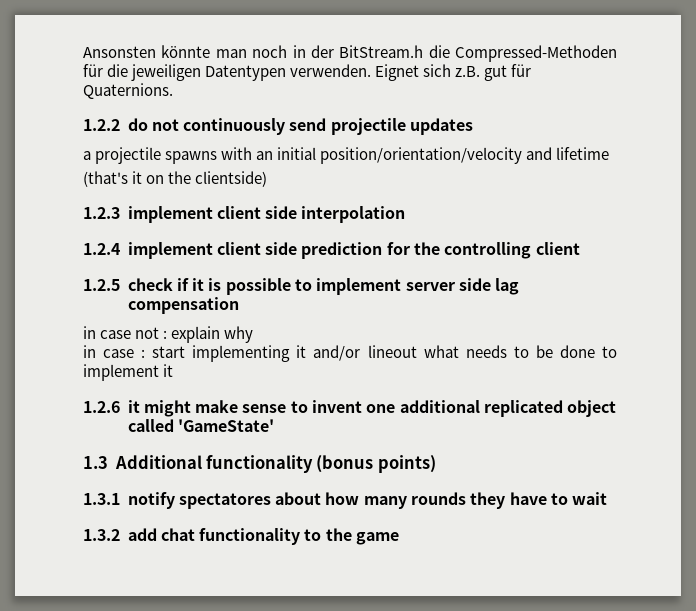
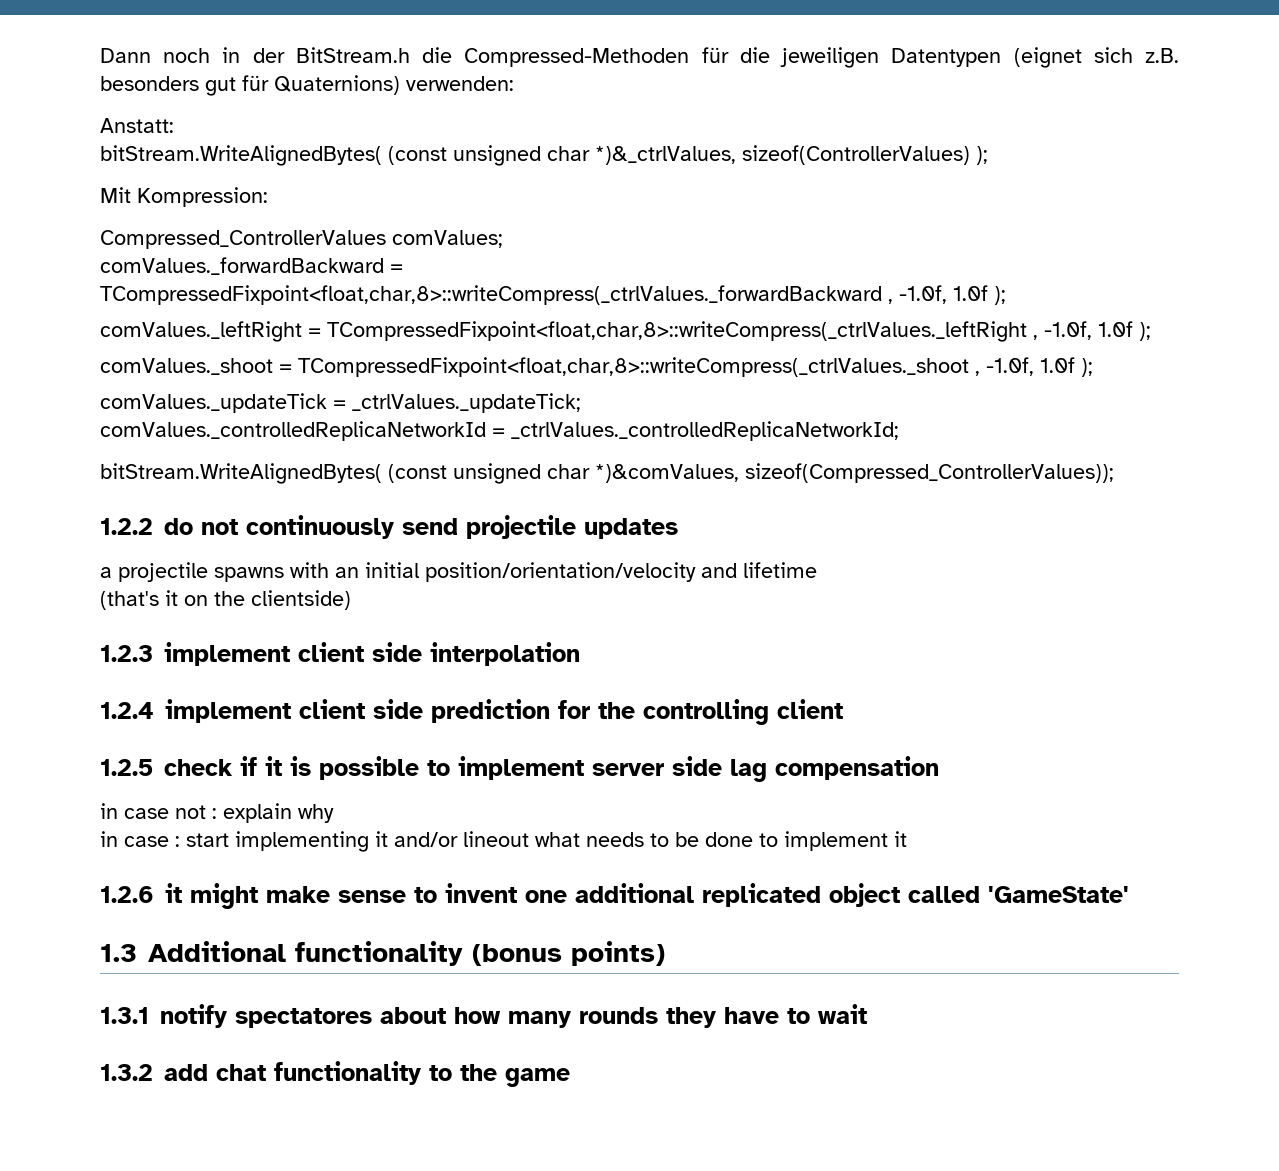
- Ansonsten könnte man noch in der BitStream.h die Compressed-Methoden für die jeweiligen Datentypen verwenden. Eignet sich z.B. gut für Quaternions.
+ Dann noch in der BitStream.h die Compressed-Methoden für die jeweiligen Datentypen (eignet sich z.B. besonders gut für Quaternions) verwenden:
+ Anstatt:
+ bitStream.WriteAlignedBytes( (const unsigned char *)&_ctrlValues, sizeof(ControllerValues) );
+ Mit Kompression:
+ Compressed_ControllerValues comValues;
+ comValues._forwardBackward = TCompressedFixpoint<float,char,8>::writeCompress(_ctrlValues._forwardBackward , -1.0f, 1.0f );
+ comValues._leftRight = TCompressedFixpoint<float,char,8>::writeCompress(_ctrlValues._leftRight , -1.0f, 1.0f );
+ comValues._shoot = TCompressedFixpoint<float,char,8>::writeCompress(_ctrlValues._shoot , -1.0f, 1.0f );
+ comValues._updateTick = _ctrlValues._updateTick;
+ comValues._controlledReplicaNetworkId = _ctrlValues._controlledReplicaNetworkId;
+ bitStream.WriteAlignedBytes( (const unsigned char *)&comValues, sizeof(Compressed_ControllerValues));

